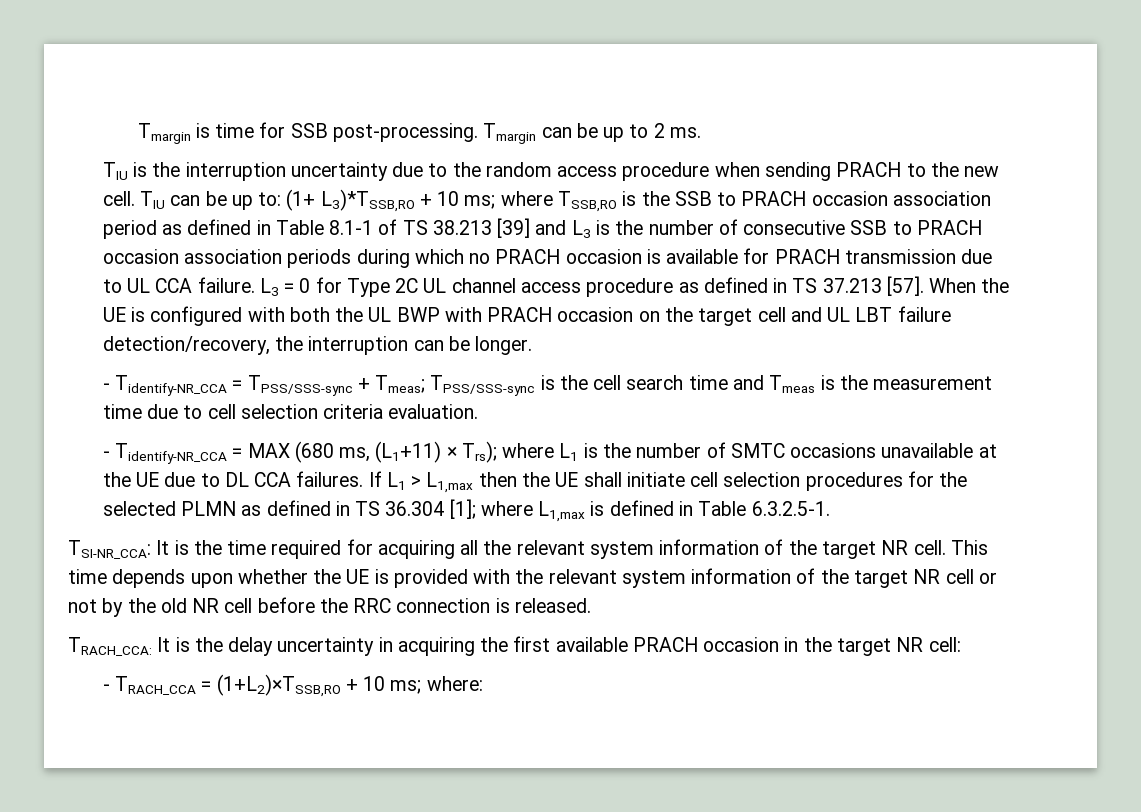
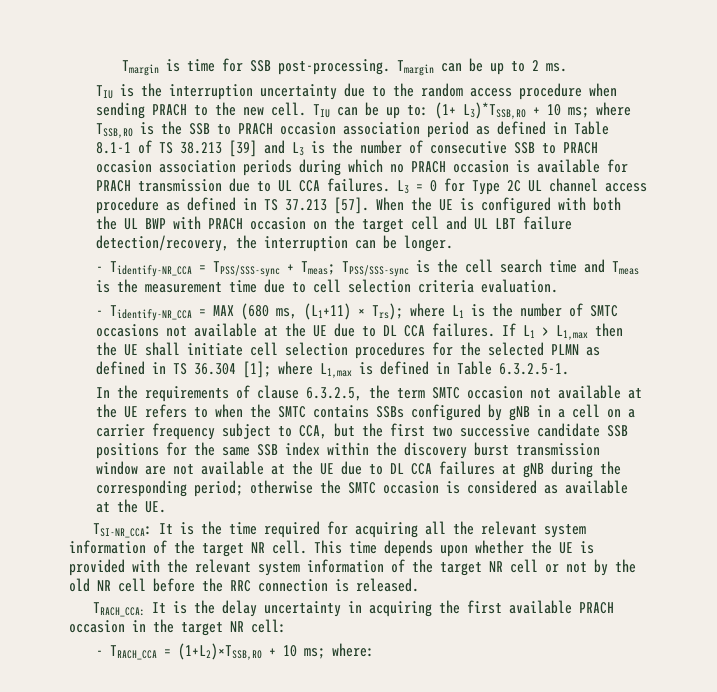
- TIU can be up to: (1+ L3)*TSSB,RO + 10 ms; where TSSB,RO is the SSB to PRACH occasion association period as defined in Table 8.1-1 of TS 38.213 [39] and L3 is the number of consecutive SSB to PRACH occasion association periods during which no PRACH occasion is available for PRACH transmission due to UL CCA failure.
+ TIU can be up to: (1+ L3)*TSSB,RO + 10 ms; where TSSB,RO is the SSB to PRACH occasion association period as defined in Table 8.1-1 of TS 38.213 [39] and L3 is the number of consecutive SSB to PRACH occasion association periods during which no PRACH occasion is available for PRACH transmission due to UL CCA failures.
- - Tidentify-NR_CCA = MAX (680 ms, (L1+11) × Trs); where L1 is the number of SMTC occasions unavailable at the UE due to DL CCA failures.
+ - Tidentify-NR_CCA = MAX (680 ms, (L1+11) × Trs); where L1 is the number of SMTC occasions not available at the UE due to DL CCA failures.
+ In the requirements of clause 6.3.2.5, the term SMTC occasion not available at the UE refers to when the SMTC contains SSBs configured by gNB in a cell on a carrier frequency subject to CCA, but the first two successive candidate SSB positions for the same SSB index within the discovery burst transmission window are not available at the UE due to DL CCA failures at gNB during the corresponding period; otherwise the SMTC occasion is considered as available at the UE.

